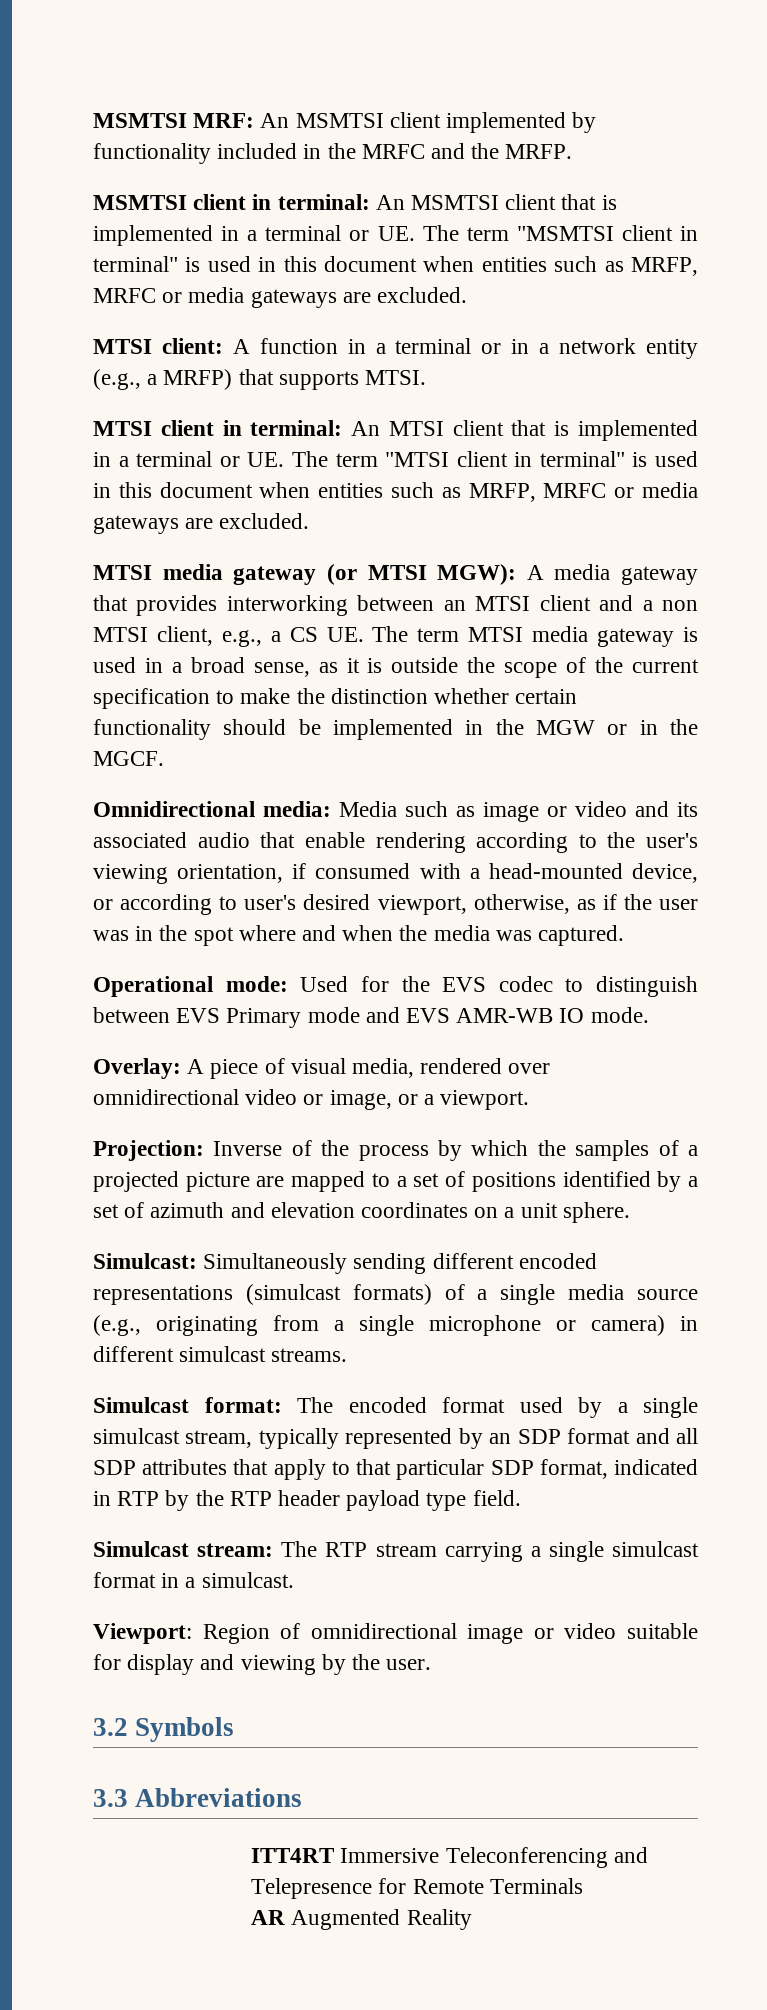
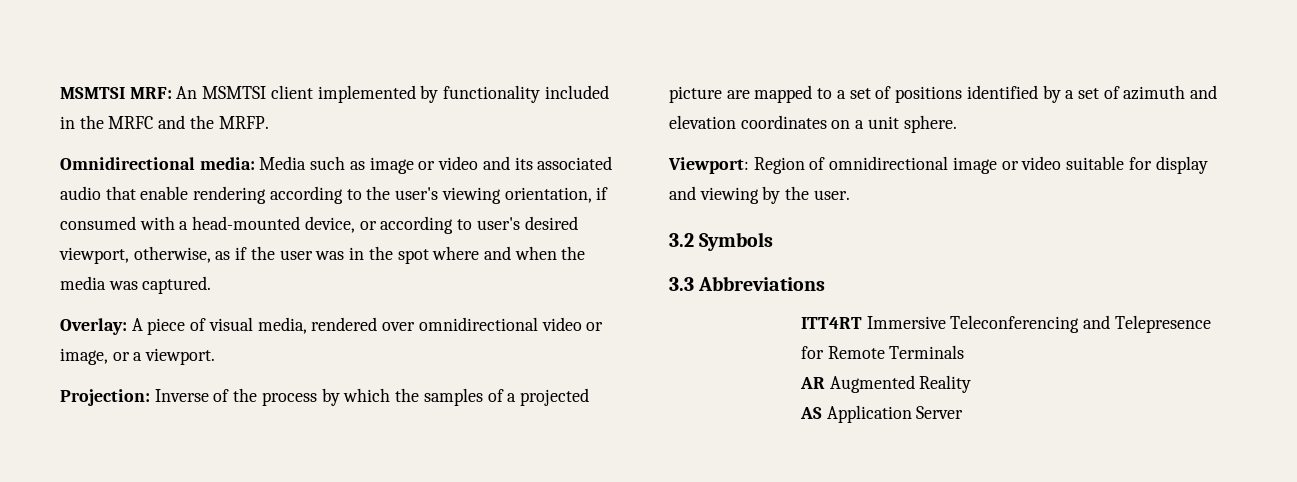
- MSMTSI client in terminal: An MSMTSI client that is implemented in a terminal or UE. The term "MSMTSI client in terminal" is used in this document when entities such as MRFP, MRFC or media gateways are excluded.
- MTSI client: A function in a terminal or in a network entity (e.g., a MRFP) that supports MTSI.
- MTSI client in terminal: An MTSI client that is implemented in a terminal or UE. The term "MTSI client in terminal" is used in this document when entities such as MRFP, MRFC or media gateways are excluded.
- MTSI media gateway (or MTSI MGW): A media gateway that provides interworking between an MTSI client and a non MTSI client, e.g., a CS UE. The term MTSI media gateway is used in a broad sense, as it is outside the scope of the current specification to make the distinction whether certain functionality should be implemented in the MGW or in the MGCF.
- Operational mode: Used for the EVS codec to distinguish between EVS Primary mode and EVS AMR-WB IO mode.
- Simulcast: Simultaneously sending different encoded representations (simulcast formats) of a single media source (e.g., originating from a single microphone or camera) in different simulcast streams.
- Simulcast format: The encoded format used by a single simulcast stream, typically represented by an SDP format and all SDP attributes that apply to that particular SDP format, indicated in RTP by the RTP header payload type field.
- Simulcast stream: The RTP stream carrying a single simulcast format in a simulcast.
+ AS Application Server

